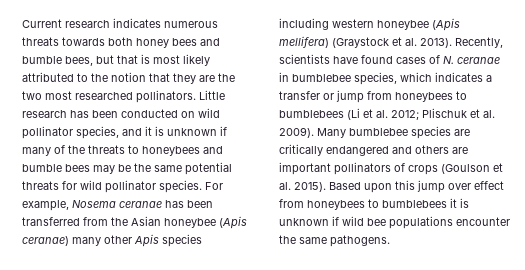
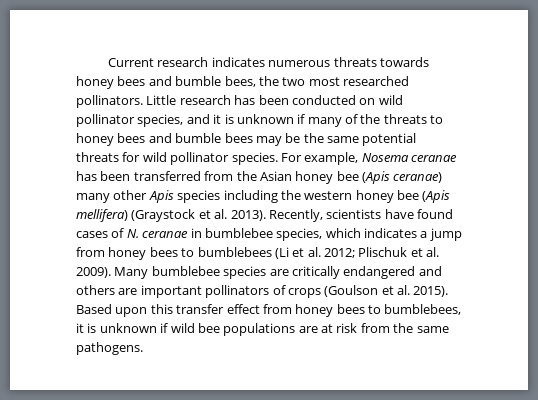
- Current research indicates numerous threats towards both honey bees and bumble bees, but that is most likely attributed to the notion that they are the two most researched pollinators.
+ Current research indicates numerous threats towards honey bees and bumble bees, the two most researched pollinators.
- Little research has been conducted on wild pollinator species, and it is unknown if many of the threats to honeybees and bumble bees may be the same potential threats for wild pollinator species.
+ Little research has been conducted on wild pollinator species, and it is unknown if many of the threats to honey bees and bumble bees may be the same potential threats for wild pollinator species.
- For example, Nosema ceranae has been transferred from the Asian honeybee (Apis ceranae) many other Apis species including western honeybee (Apis mellifera) (Graystock et al. 2013).
+ For example, Nosema ceranae has been transferred from the Asian honey bee (Apis ceranae) many other Apis species including the western honey bee (Apis mellifera) (Graystock et al. 2013).
- Recently, scientists have found cases of N. ceranae in bumblebee species, which indicates a transfer or jump from honeybees to bumblebees (Li et al. 2012; Plischuk et al. 2009).
+ Recently, scientists have found cases of N. ceranae in bumblebee species, which indicates a jump from honey bees to bumblebees (Li et al. 2012; Plischuk et al. 2009).
- Based upon this jump over effect from honeybees to bumblebees it is unknown if wild bee populations encounter the same pathogens.
+ Based upon this transfer effect from honey bees to bumblebees, it is unknown if wild bee populations are at risk from the same pathogens.

